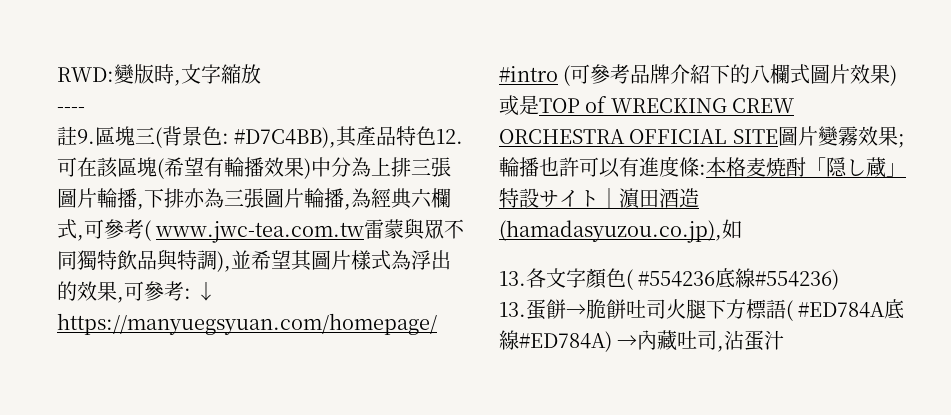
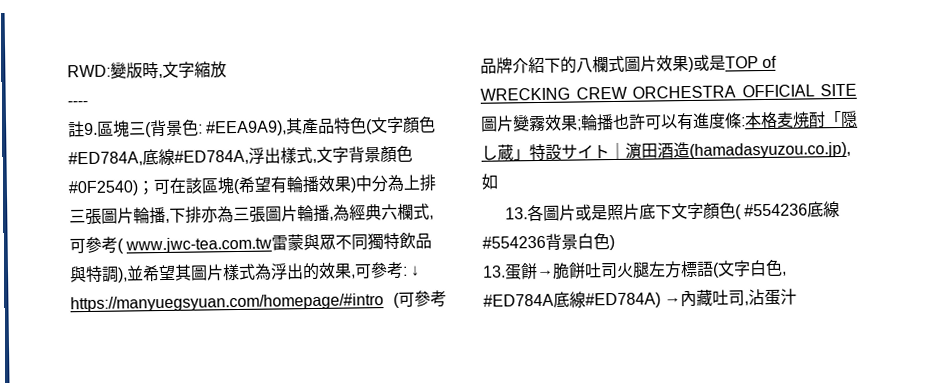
- #D7C4BB),其產品特色12.可在該區塊(希望有輪播效果)中分為上排三張圖片輪播,下排亦為三張圖片輪播,為經典六欄式,可參考( www.jwc-tea.com.tw雷蒙與眾不同獨特飲品與特調),並希望其圖片樣式為浮出的效果,可參考:
+ #EEA9A9),其產品特色(文字顏色#ED784A,底線#ED784A,浮出樣式,文字背景顏色#0F2540)；可在該區塊(希望有輪播效果)中分為上排三張圖片輪播,下排亦為三張圖片輪播,為經典六欄式,可參考( www.jwc-tea.com.tw雷蒙與眾不同獨特飲品與特調),並希望其圖片樣式為浮出的效果,可參考:
- 13.各文字顏色( #554236底線#554236)
+ 13.各圖片或是照片底下文字顏色( #554236底線#554236背景白色)
- 13.蛋餅→脆餅吐司火腿下方標語( #ED784A底線#ED784A) →內藏吐司,沾蛋汁
+ 13.蛋餅→脆餅吐司火腿左方標語(文字白色, #ED784A底線#ED784A) →內藏吐司,沾蛋汁

